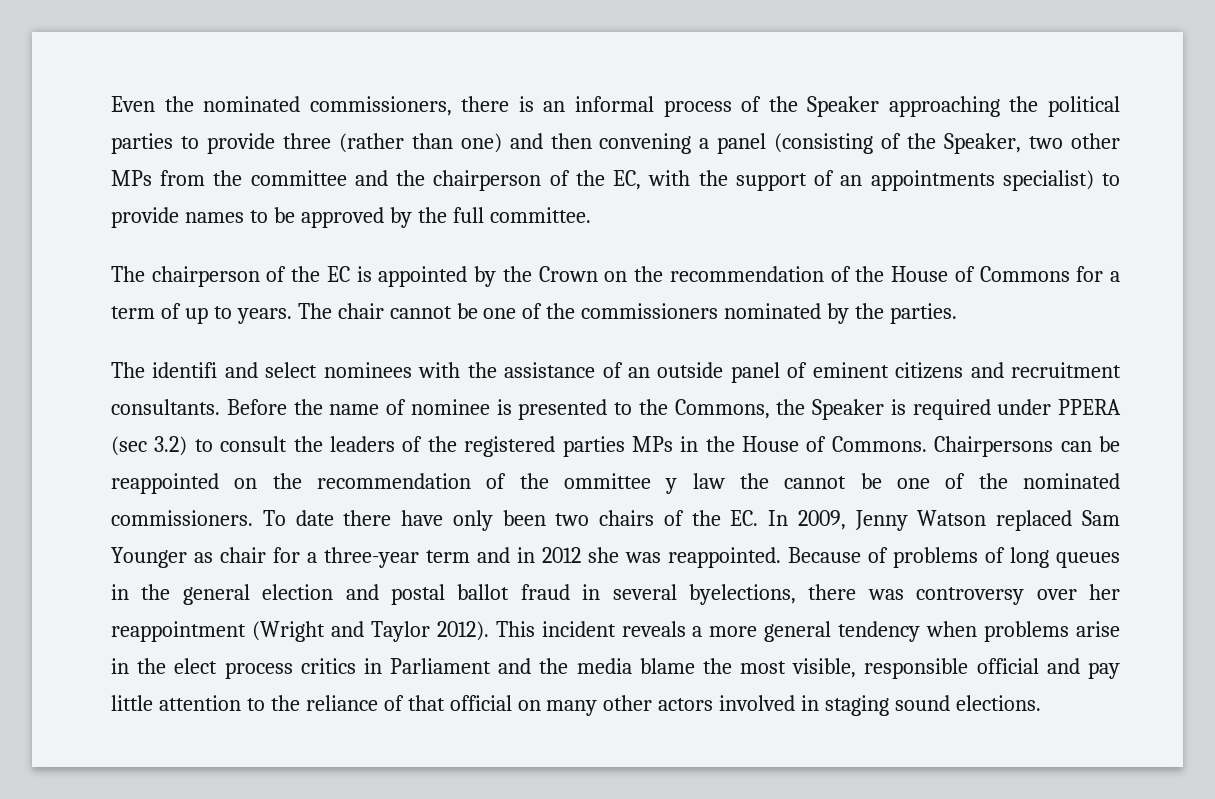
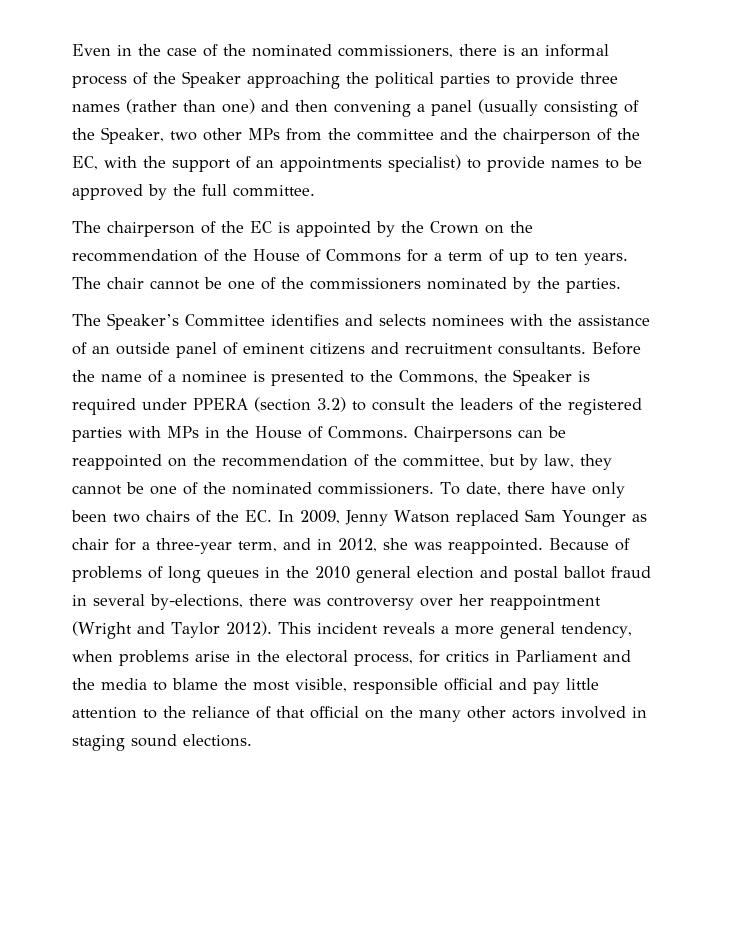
- Even the nominated commissioners, there is an informal process of the Speaker approaching the political parties to provide three (rather than one) and then convening a panel (consisting of the Speaker, two other MPs from the committee and the chairperson of the EC, with the support of an appointments specialist) to provide names to be approved by the full committee.
+ Even in the case of the nominated commissioners, there is an informal process of the Speaker approaching the political parties to provide three names (rather than one) and then convening a panel (usually consisting of the Speaker, two other MPs from the committee and the chairperson of the EC, with the support of an appointments specialist) to provide names to be approved by the full committee.
- The chairperson of the EC is appointed by the Crown on the recommendation of the House of Commons for a term of up to years.
+ The chairperson of the EC is appointed by the Crown on the recommendation of the House of Commons for a term of up to ten years.
- The identifi and select nominees with the assistance of an outside panel of eminent citizens and recruitment consultants.
+ The Speaker’s Committee identifies and selects nominees with the assistance of an outside panel of eminent citizens and recruitment consultants.
- Before the name of nominee is presented to the Commons, the Speaker is required under PPERA (sec 3.2) to consult the leaders of the registered parties MPs in the House of Commons.
+ Before the name of a nominee is presented to the Commons, the Speaker is required under PPERA (section 3.2) to consult the leaders of the registered parties with MPs in the House of Commons.
- Chairpersons can be reappointed on the recommendation of the ommittee y law the cannot be one of the nominated commissioners.
+ Chairpersons can be reappointed on the recommendation of the committee, but by law, they cannot be one of the nominated commissioners.
- To date there have only been two chairs of the EC. In 2009, Jenny Watson replaced Sam Younger as chair for a three-year term and in 2012 she was reappointed.
+ To date, there have only been two chairs of the EC. In 2009, Jenny Watson replaced Sam Younger as chair for a three-year term, and in 2012, she was reappointed.
- Because of problems of long queues in the general election and postal ballot fraud in several byelections, there was controversy over her reappointment (Wright and Taylor 2012).
+ Because of problems of long queues in the 2010 general election and postal ballot fraud in several by-elections, there was controversy over her reappointment (Wright and Taylor 2012).
- This incident reveals a more general tendency when problems arise in the elect process critics in Parliament and the media blame the most visible, responsible official and pay little attention to the reliance of that official on many other actors involved in staging sound elections.
+ This incident reveals a more general tendency, when problems arise in the electoral process, for critics in Parliament and the media to blame the most visible, responsible official and pay little attention to the reliance of that official on the many other actors involved in staging sound elections.

